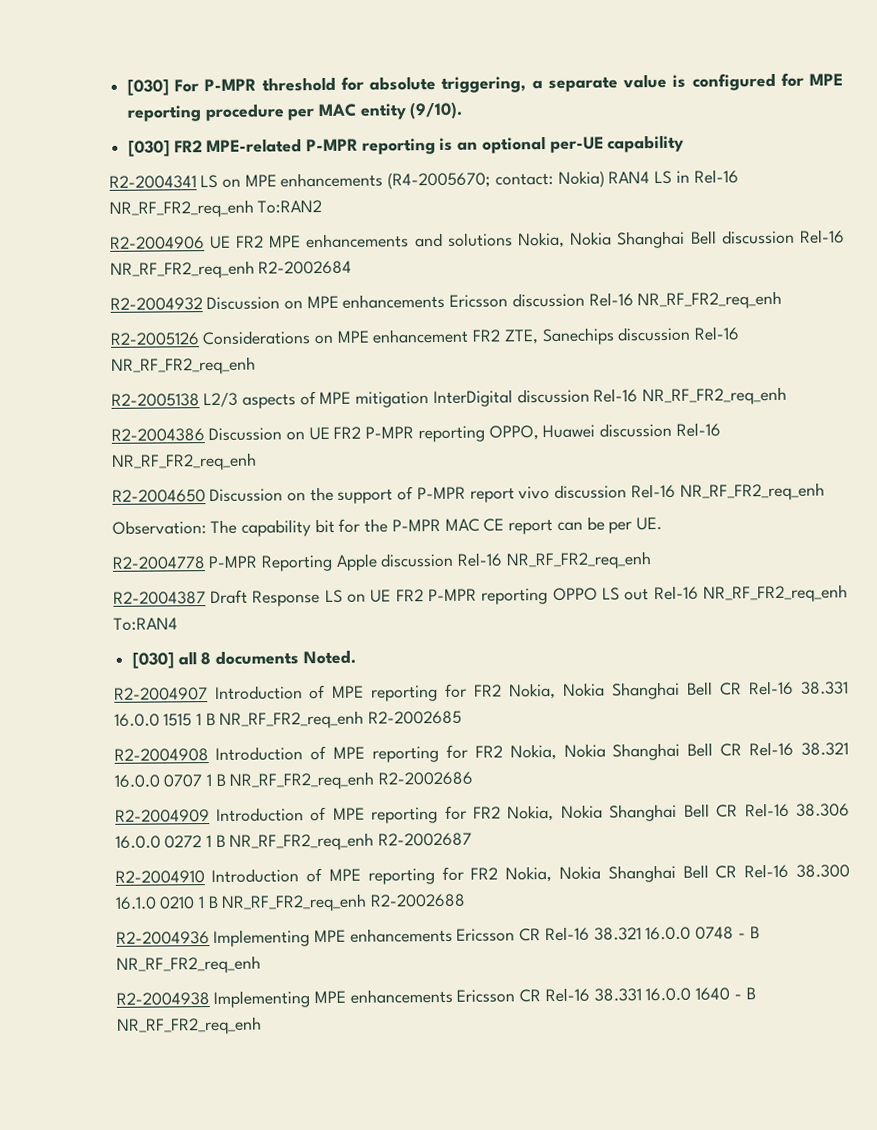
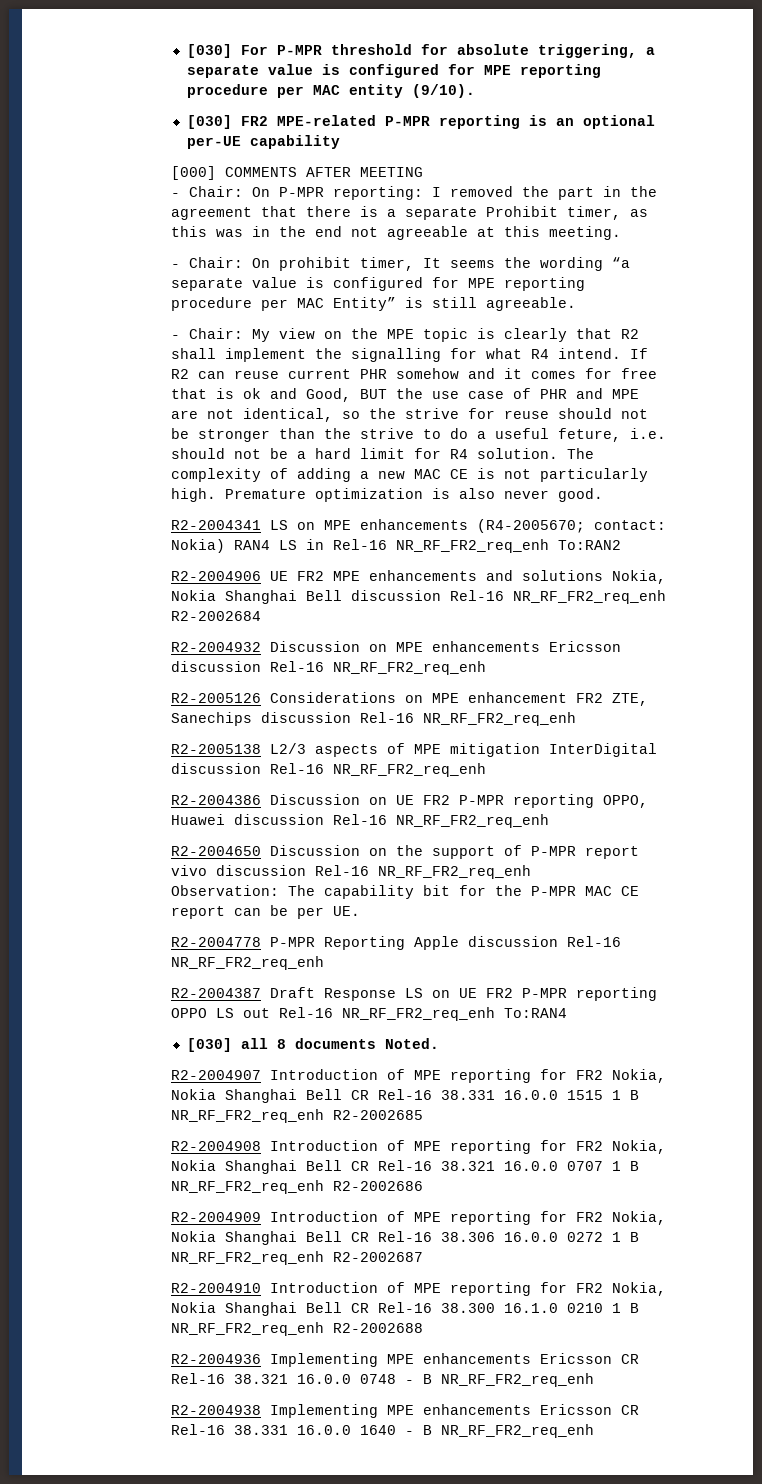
+ [000] COMMENTS AFTER MEETING
+ - Chair: On P-MPR reporting: I removed the part in the agreement that there is a separate Prohibit timer, as this was in the end not agreeable at this meeting.
+ - Chair: On prohibit timer, It seems the wording “a separate value is configured for MPE reporting procedure per MAC Entity” is still agreeable.
+ - Chair: My view on the MPE topic is clearly that R2 shall implement the signalling for what R4 intend. If R2 can reuse current PHR somehow and it comes for free that is ok and Good, BUT the use case of PHR and MPE are not identical, so the strive for reuse should not be stronger than the strive to do a useful feture, i.e. should not be a hard limit for R4 solution. The complexity of adding a new MAC CE is not particularly high. Premature optimization is also never good.

